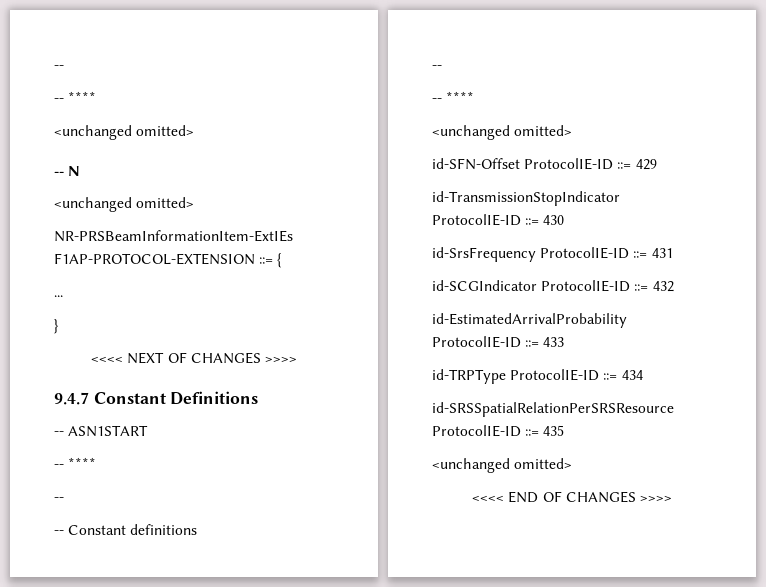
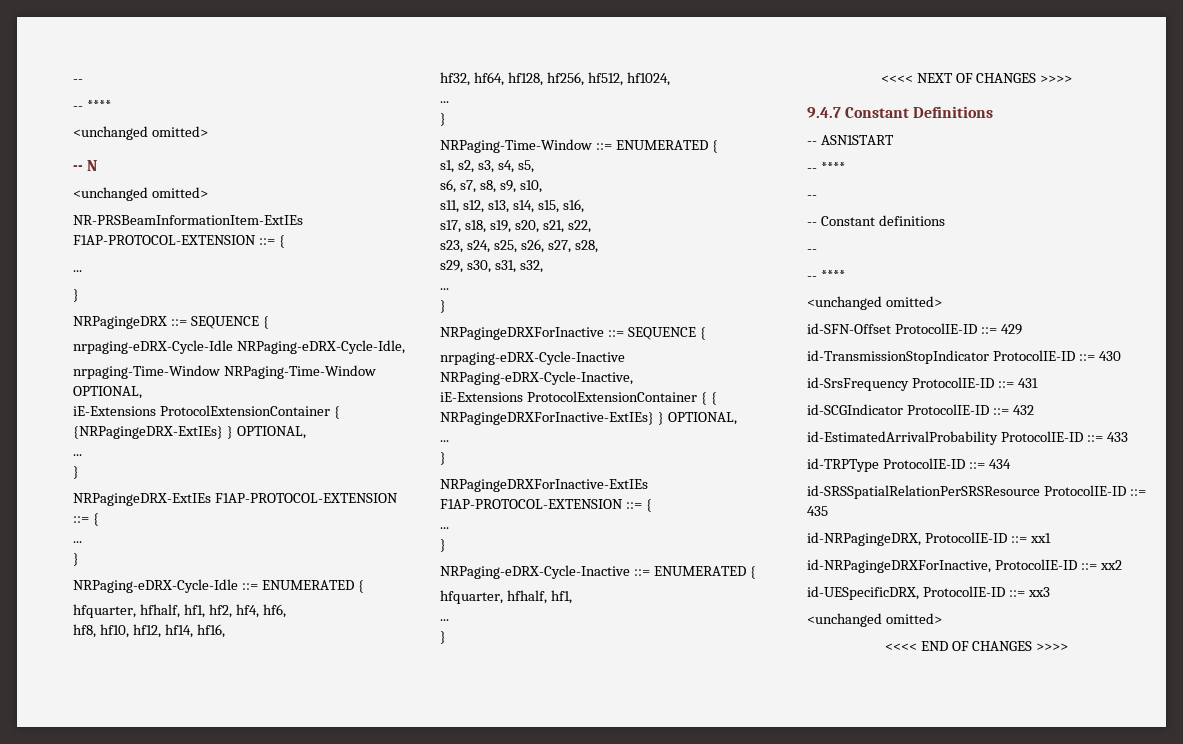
+ NRPagingeDRX ::= SEQUENCE {
+ nrpaging-eDRX-Cycle-Idle NRPaging-eDRX-Cycle-Idle,
+ nrpaging-Time-Window NRPaging-Time-Window OPTIONAL,
+ iE-Extensions ProtocolExtensionContainer { {NRPagingeDRX-ExtIEs} } OPTIONAL,
+ ...
+ }
+ NRPagingeDRX-ExtIEs F1AP-PROTOCOL-EXTENSION ::= {
+ ...
+ }
+ NRPaging-eDRX-Cycle-Idle ::= ENUMERATED {
+ hfquarter, hfhalf, hf1, hf2, hf4, hf6,
+ hf8, hf10, hf12, hf14, hf16,
+ hf32, hf64, hf128, hf256, hf512, hf1024,
+ ...
+ }
+ NRPaging-Time-Window ::= ENUMERATED {
+ s1, s2, s3, s4, s5,
+ s6, s7, s8, s9, s10,
+ s11, s12, s13, s14, s15, s16,
+ s17, s18, s19, s20, s21, s22,
+ s23, s24, s25, s26, s27, s28,
+ s29, s30, s31, s32,
+ ...
+ }
+ NRPagingeDRXForInactive ::= SEQUENCE {
+ nrpaging-eDRX-Cycle-Inactive NRPaging-eDRX-Cycle-Inactive,
+ iE-Extensions ProtocolExtensionContainer { { NRPagingeDRXForInactive-ExtIEs} } OPTIONAL,
+ ...
+ }
+ NRPagingeDRXForInactive-ExtIEs F1AP-PROTOCOL-EXTENSION ::= {
+ ...
+ }
+ NRPaging-eDRX-Cycle-Inactive ::= ENUMERATED {
+ hfquarter, hfhalf, hf1,
+ ...
+ }
+ id-NRPagingeDRX, ProtocolIE-ID ::= xx1
+ id-NRPagingeDRXForInactive, ProtocolIE-ID ::= xx2
+ id-UESpecificDRX, ProtocolIE-ID ::= xx3

